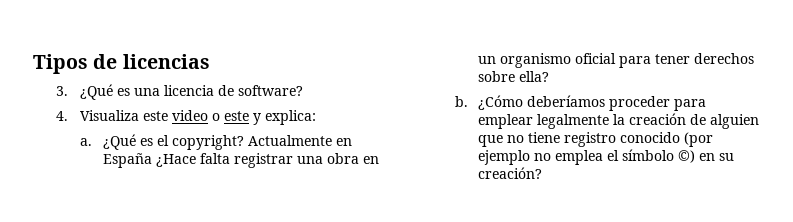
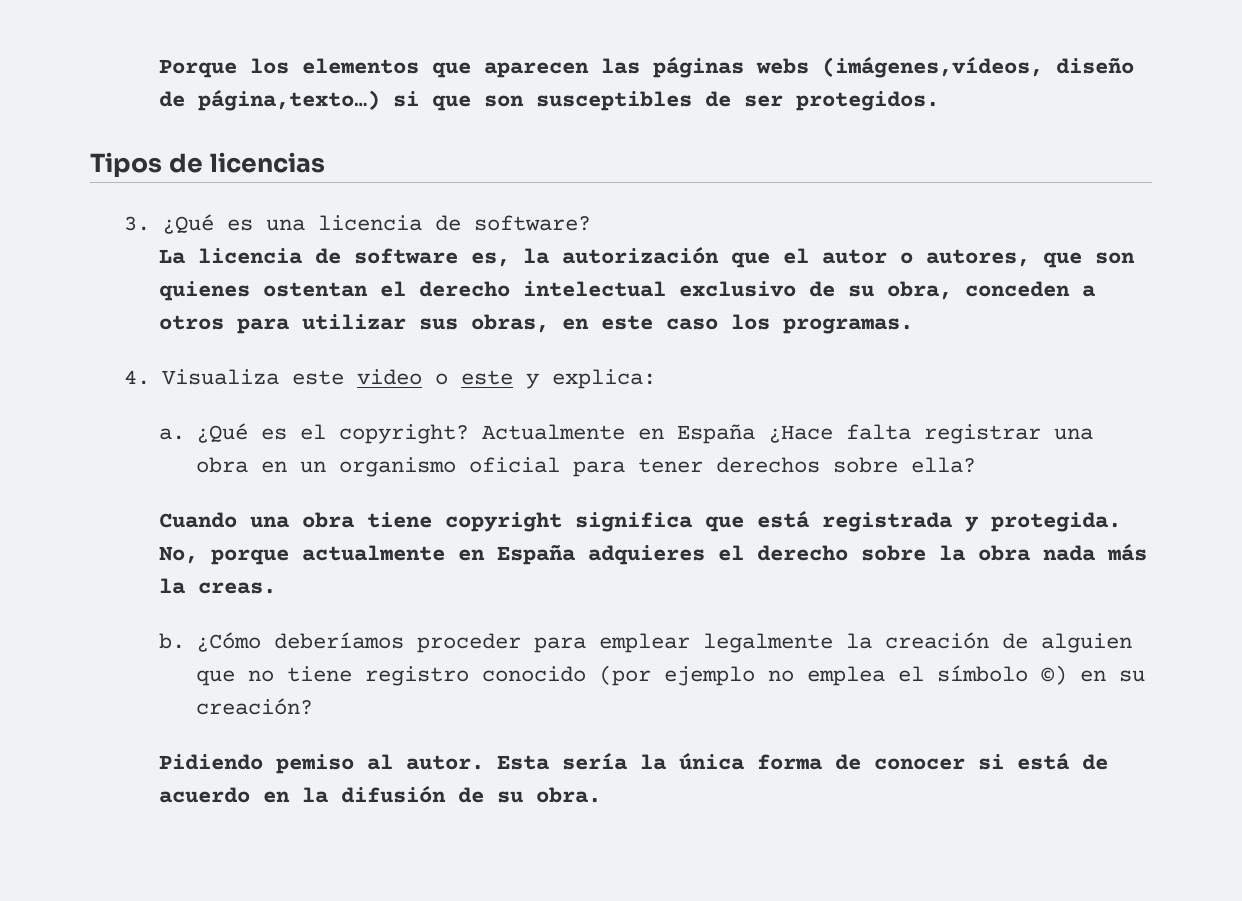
+ Porque los elementos que aparecen las páginas webs (imágenes,vídeos, diseño de página,texto…) si que son susceptibles de ser protegidos.
+ La licencia de software es, la autorización que el autor o autores, que son quienes ostentan el derecho intelectual exclusivo de su obra, conceden a otros para utilizar sus obras, en este caso los programas.
+ Cuando una obra tiene copyright significa que está registrada y protegida. No, porque actualmente en España adquieres el derecho sobre la obra nada más la creas.
+ Pidiendo pemiso al autor. Esta sería la única forma de conocer si está de acuerdo en la difusión de su obra.

